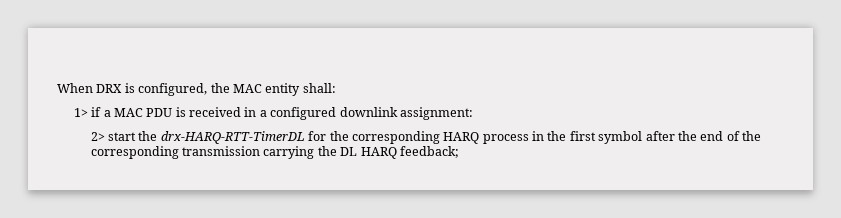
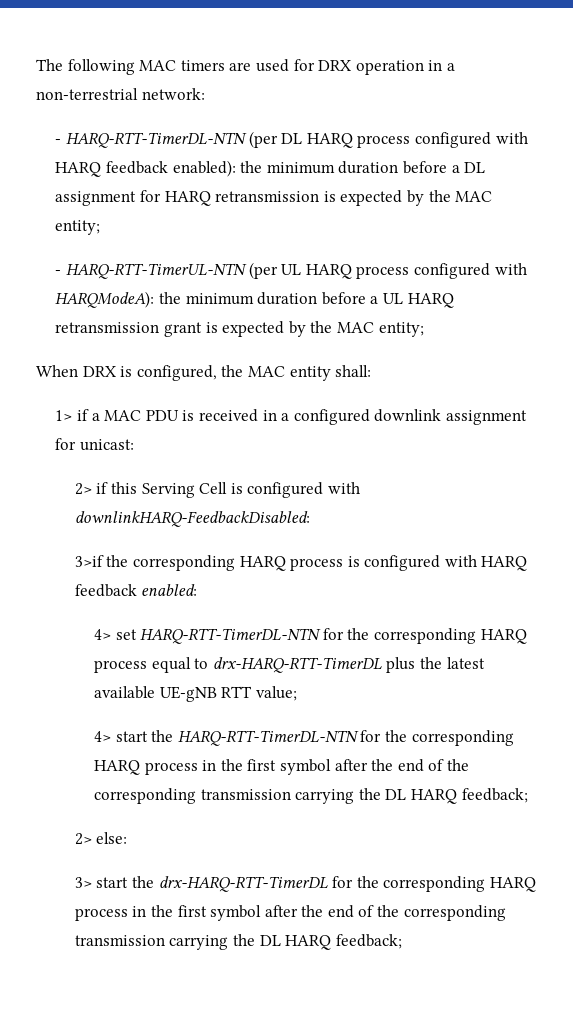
+ The following MAC timers are used for DRX operation in a non-terrestrial network:
+ - HARQ-RTT-TimerDL-NTN (per DL HARQ process configured with HARQ feedback enabled): the minimum duration before a DL assignment for HARQ retransmission is expected by the MAC entity;
+ - HARQ-RTT-TimerUL-NTN (per UL HARQ process configured with HARQModeA): the minimum duration before a UL HARQ retransmission grant is expected by the MAC entity;
- 1> if a MAC PDU is received in a configured downlink assignment:
- 2> start the drx-HARQ-RTT-TimerDL for the corresponding HARQ process in the first symbol after the end of the corresponding transmission carrying the DL HARQ feedback;
+ 1> if a MAC PDU is received in a configured downlink assignment for unicast:
+ 2> if this Serving Cell is configured with downlinkHARQ-FeedbackDisabled:
+ 3>if the corresponding HARQ process is configured with HARQ feedback enabled:
+ 4> set HARQ-RTT-TimerDL-NTN for the corresponding HARQ process equal to drx-HARQ-RTT-TimerDL plus the latest available UE-gNB RTT value;
+ 4> start the HARQ-RTT-TimerDL-NTN for the corresponding HARQ process in the first symbol after the end of the corresponding transmission carrying the DL HARQ feedback;
+ 2> else:
+ 3> start the drx-HARQ-RTT-TimerDL for the corresponding HARQ process in the first symbol after the end of the corresponding transmission carrying the DL HARQ feedback;

